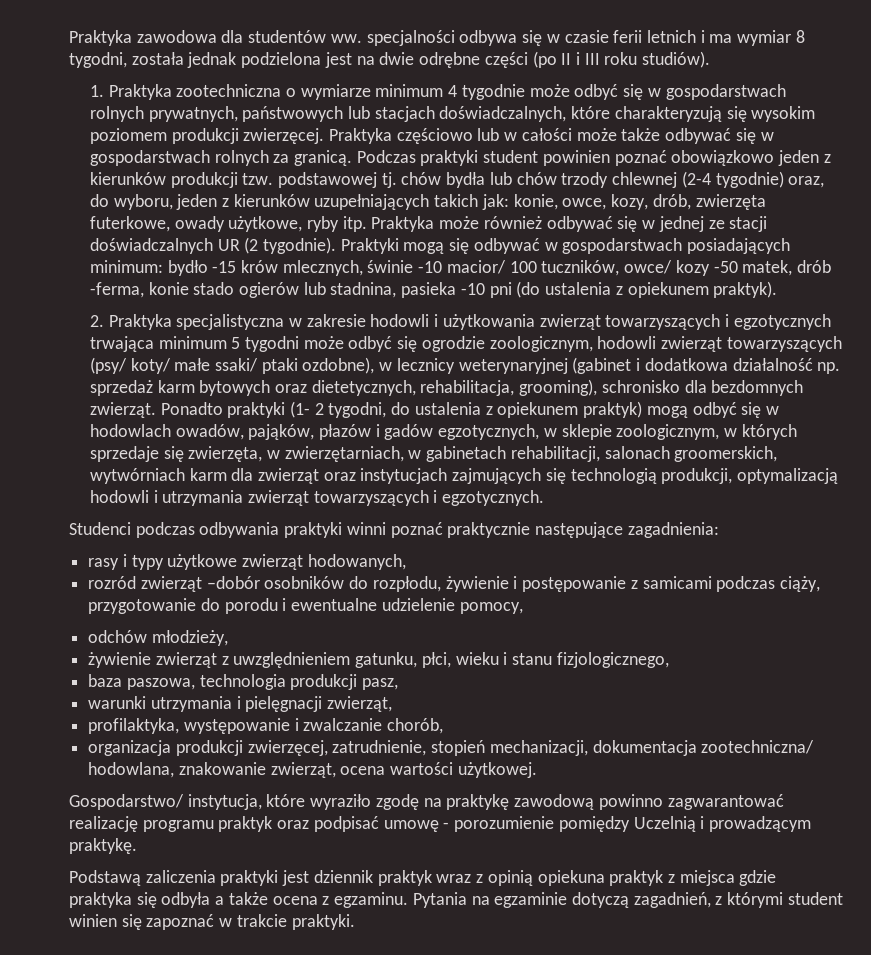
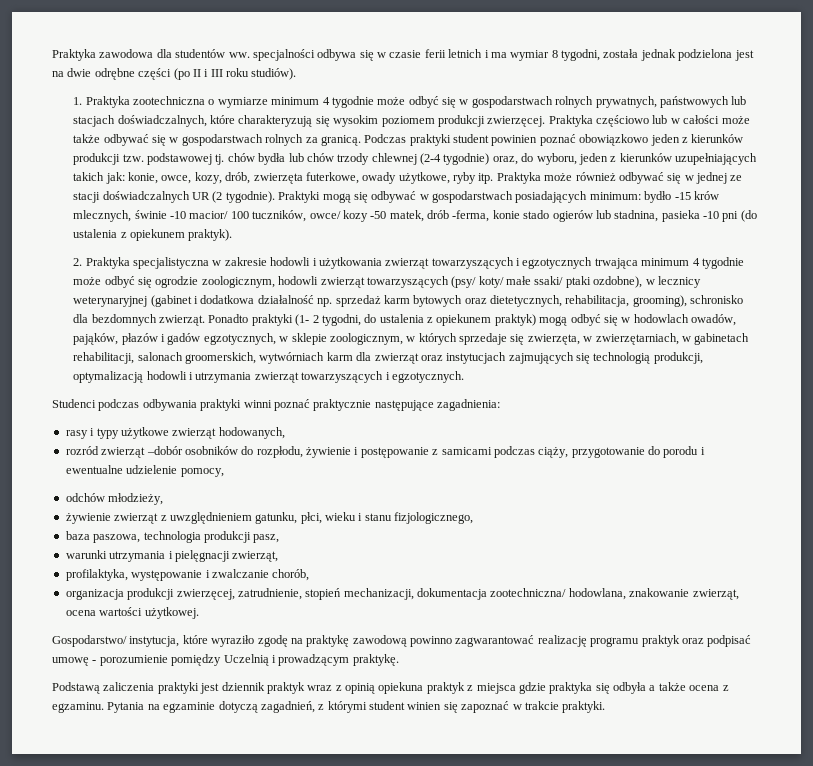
- 2. Praktyka specjalistyczna w zakresie hodowli i użytkowania zwierząt towarzyszących i egzotycznych trwająca minimum 5 tygodni może odbyć się ogrodzie zoologicznym, hodowli zwierząt towarzyszących (psy/ koty/ małe ssaki/ ptaki ozdobne), w lecznicy weterynaryjnej (gabinet i dodatkowa działalność np. sprzedaż karm bytowych oraz dietetycznych, rehabilitacja, grooming), schronisko dla bezdomnych zwierząt.
+ 2. Praktyka specjalistyczna w zakresie hodowli i użytkowania zwierząt towarzyszących i egzotycznych trwająca minimum 4 tygodnie może odbyć się ogrodzie zoologicznym, hodowli zwierząt towarzyszących (psy/ koty/ małe ssaki/ ptaki ozdobne), w lecznicy weterynaryjnej (gabinet i dodatkowa działalność np. sprzedaż karm bytowych oraz dietetycznych, rehabilitacja, grooming), schronisko dla bezdomnych zwierząt.

